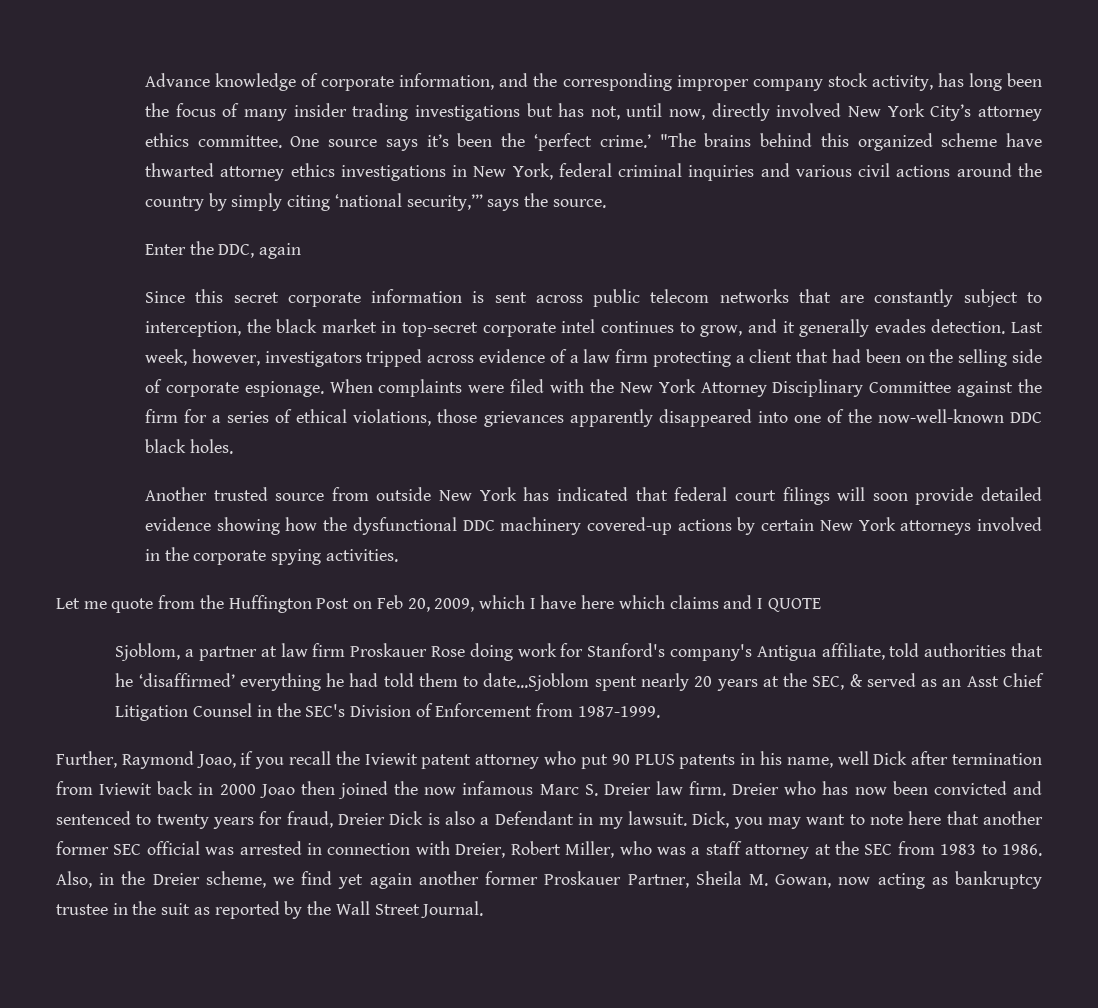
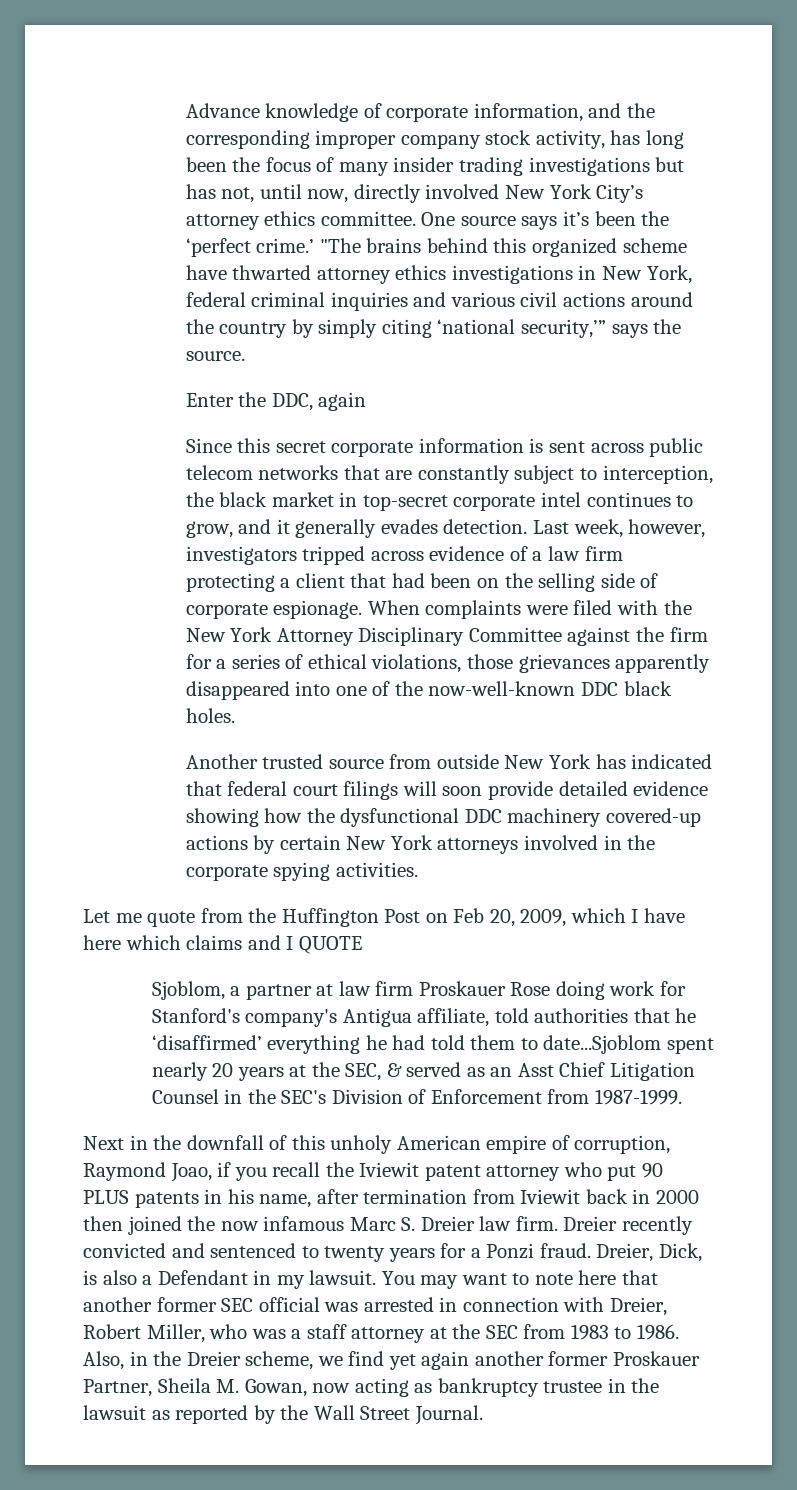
- Further, Raymond Joao, if you recall the Iviewit patent attorney who put 90 PLUS patents in his name, well Dick after termination from Iviewit back in 2000 Joao then joined the now infamous Marc S. Dreier law firm.
+ Next in the downfall of this unholy American empire of corruption, Raymond Joao, if you recall the Iviewit patent attorney who put 90 PLUS patents in his name, after termination from Iviewit back in 2000 then joined the now infamous Marc S. Dreier law firm.
- Dreier who has now been convicted and sentenced to twenty years for fraud, Dreier Dick is also a Defendant in my lawsuit.
+ Dreier recently convicted and sentenced to twenty years for a Ponzi fraud. Dreier, Dick, is also a Defendant in my lawsuit.
- Dick, you may want to note here that another former SEC official was arrested in connection with Dreier, Robert Miller, who was a staff attorney at the SEC from 1983 to 1986.
+ You may want to note here that another former SEC official was arrested in connection with Dreier, Robert Miller, who was a staff attorney at the SEC from 1983 to 1986.
- Also, in the Dreier scheme, we find yet again another former Proskauer Partner, Sheila M. Gowan, now acting as bankruptcy trustee in the suit as reported by the Wall Street Journal.
+ Also, in the Dreier scheme, we find yet again another former Proskauer Partner, Sheila M. Gowan, now acting as bankruptcy trustee in the lawsuit as reported by the Wall Street Journal.

